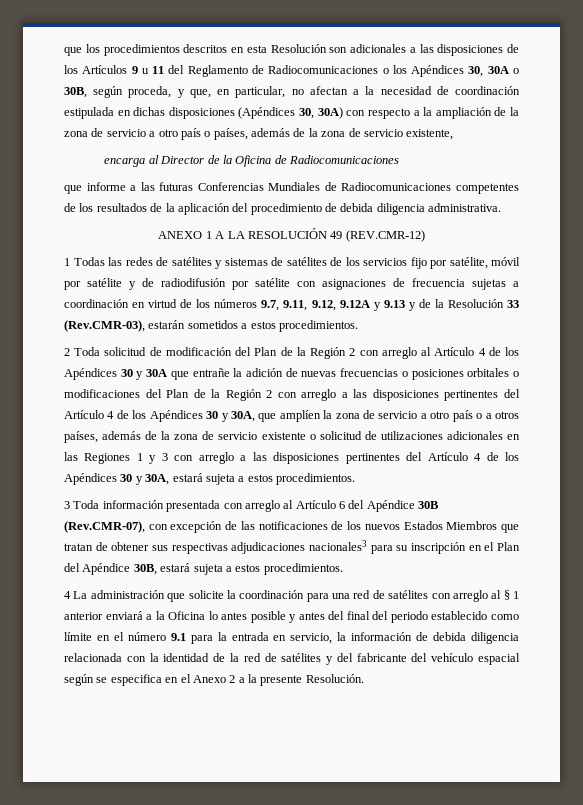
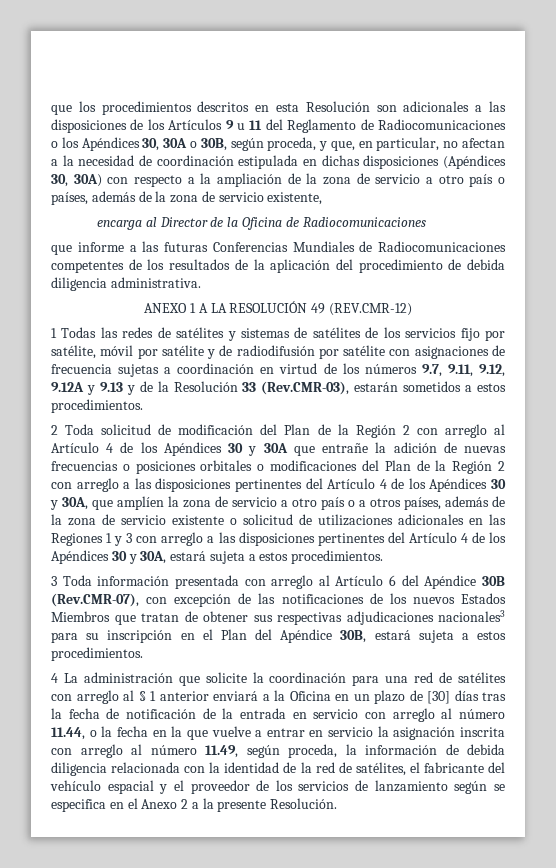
- 4 La administración que solicite la coordinación para una red de satélites con arreglo al § 1 anterior enviará a la Oficina lo antes posible y antes del final del periodo establecido como límite en el número 9.1 para la entrada en servicio, la información de debida diligencia relacionada con la identidad de la red de satélites y del fabricante del vehículo espacial según se especifica en el Anexo 2 a la presente Resolución.
+ 4 La administración que solicite la coordinación para una red de satélites con arreglo al § 1 anterior enviará a la Oficina en un plazo de [30] días tras la fecha de notificación de la entrada en servicio con arreglo al número 11.44, o la fecha en la que vuelve a entrar en servicio la asignación inscrita con arreglo al número 11.49, según proceda, la información de debida diligencia relacionada con la identidad de la red de satélites, el fabricante del vehículo espacial y el proveedor de los servicios de lanzamiento según se especifica en el Anexo 2 a la presente Resolución.

